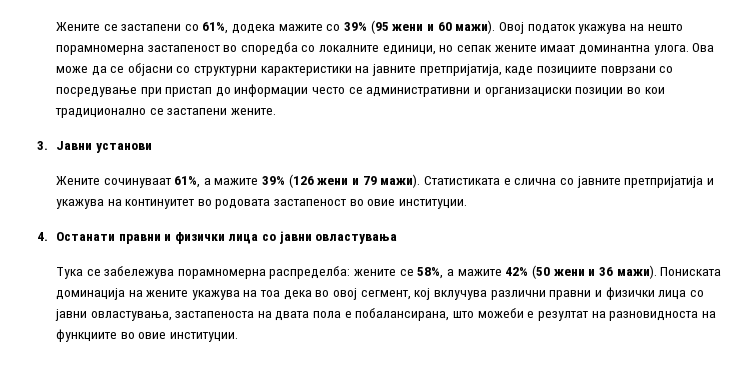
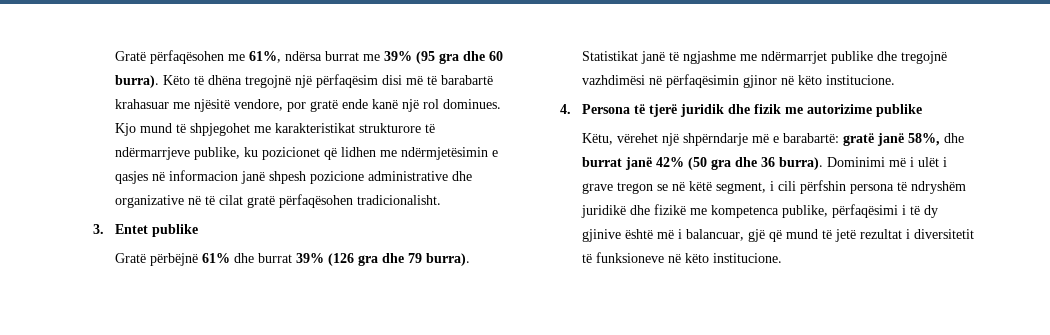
- Жените се застапени со 61%, додека мажите со 39% (95 жени и 60 мажи). Овој податок укажува на нешто порамномерна застапеност во споредба со локалните единици, но сепак жените имаат доминантна улога. Ова може да се објасни со структурни карактеристики на јавните претпријатија, каде позициите поврзани со посредување при пристап до информации често се административни и организациски позиции во кои традиционално се застапени жените.
- 3. Јавни установи
- Жените сочинуваат 61%, а мажите 39% (126 жени и 79 мажи). Статистиката е слична со јавните претпријатија и укажува на континуитет во родовата застапеност во овие институции.
- 4. Останати правни и физички лица со јавни овластувања
- Тука се забележува порамномерна распределба: жените се 58%, а мажите 42% (50 жени и 36 мажи). Пониската доминација на жените укажува на тоа дека во овој сегмент, кој вклучува различни правни и физички лица со јавни овластувања, застапеноста на двата пола е побалансирана, што можеби е резултат на разновидноста на функциите во овие институции.
+ Gratë përfaqësohen me 61%, ndërsa burrat me 39% (95 gra dhe 60 burra). Këto të dhëna tregojnë një përfaqësim disi më të barabartë krahasuar me njësitë vendore, por gratë ende kanë një rol dominues. Kjo mund të shpjegohet me karakteristikat strukturore të ndërmarrjeve publike, ku pozicionet që lidhen me ndërmjetësimin e qasjes në informacion janë shpesh pozicione administrative dhe organizative në të cilat gratë përfaqësohen tradicionalisht.
+ 3. Entet publike
+ Gratë përbëjnë 61% dhe burrat 39% (126 gra dhe 79 burra). Statistikat janë të ngjashme me ndërmarrjet publike dhe tregojnë vazhdimësi në përfaqësimin gjinor në këto institucione.
+ 4. Persona të tjerë juridik dhe fizik me autorizime publike
+ Këtu, vërehet një shpërndarje më e barabartë: gratë janë 58%, dhe burrat janë 42% (50 gra dhe 36 burra). Dominimi më i ulët i grave tregon se në këtë segment, i cili përfshin persona të ndryshëm juridikë dhe fizikë me kompetenca publike, përfaqësimi i të dy gjinive është më i balancuar, gjë që mund të jetë rezultat i diversitetit të funksioneve në këto institucione.

